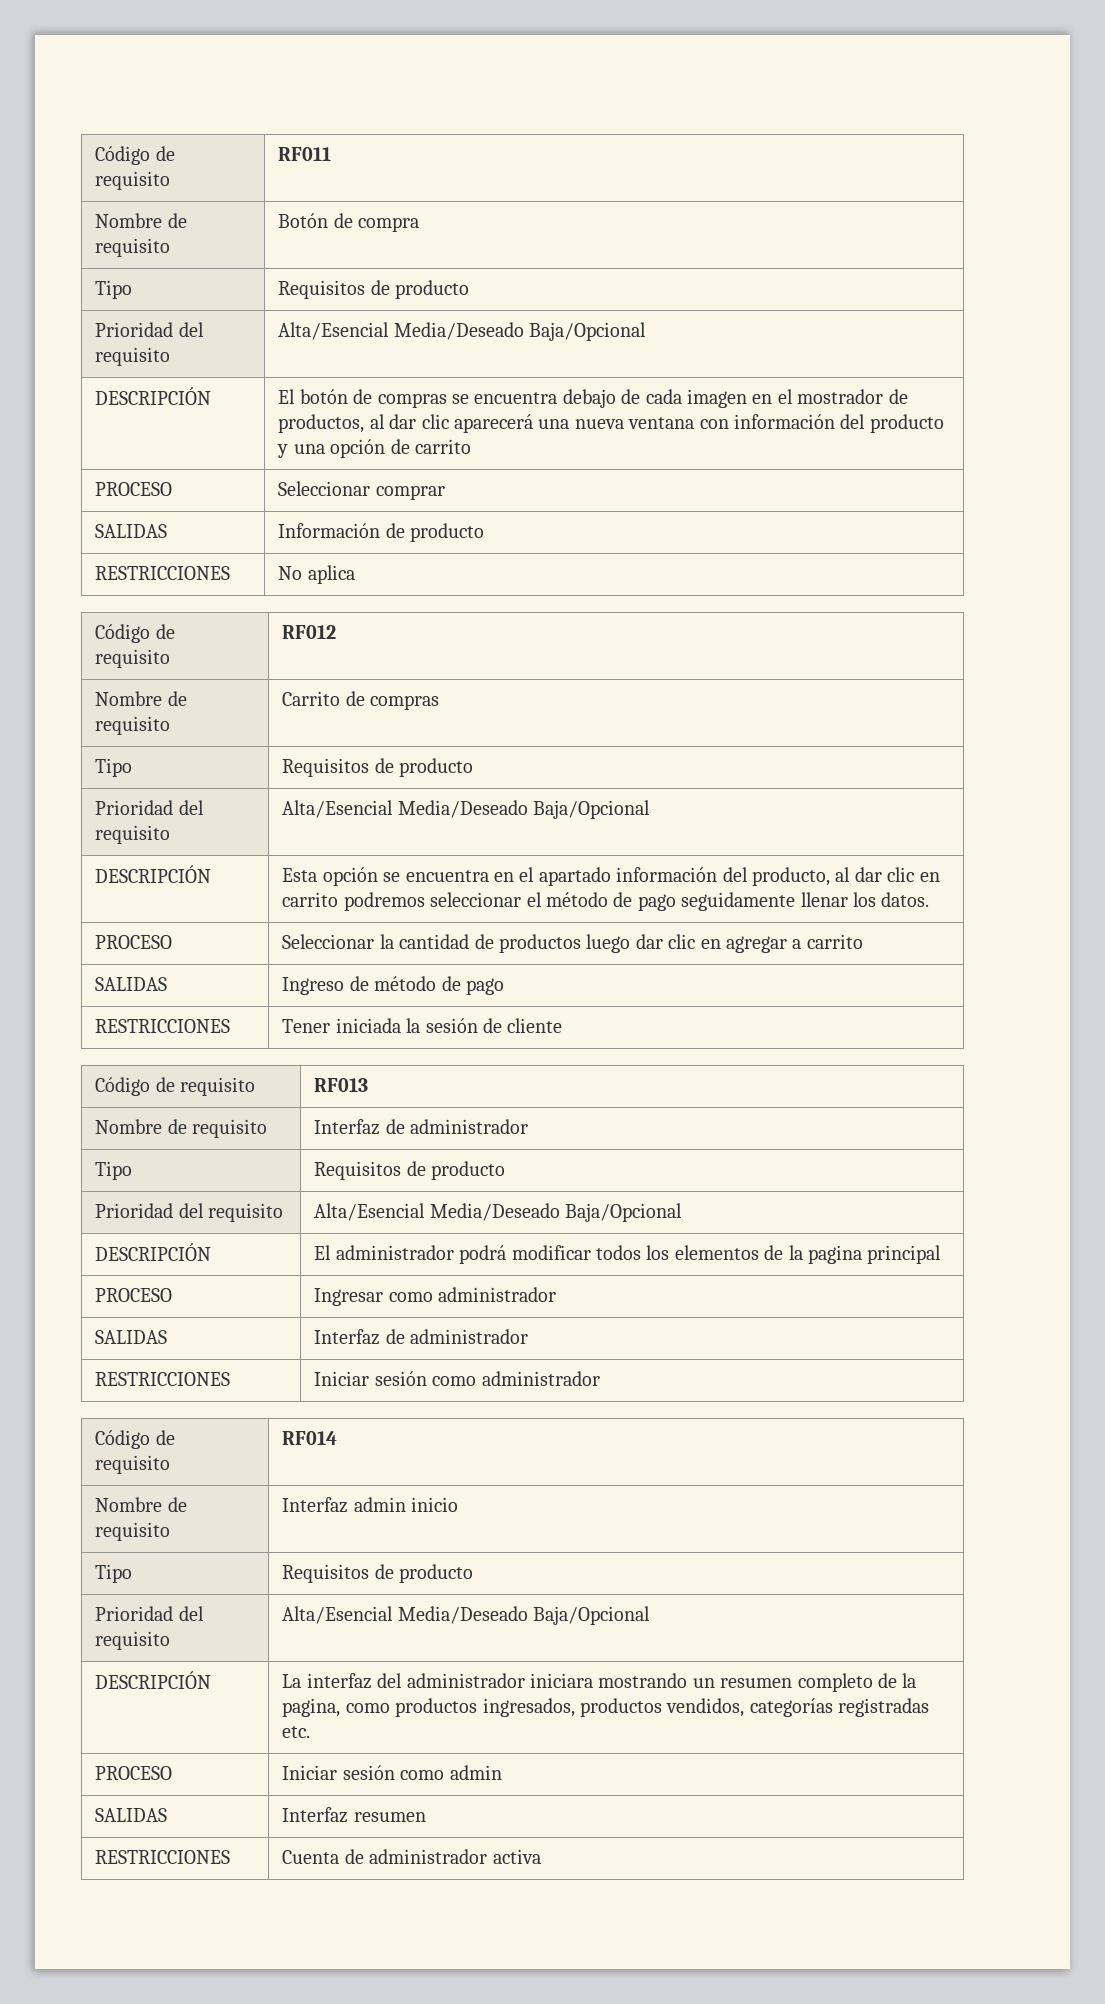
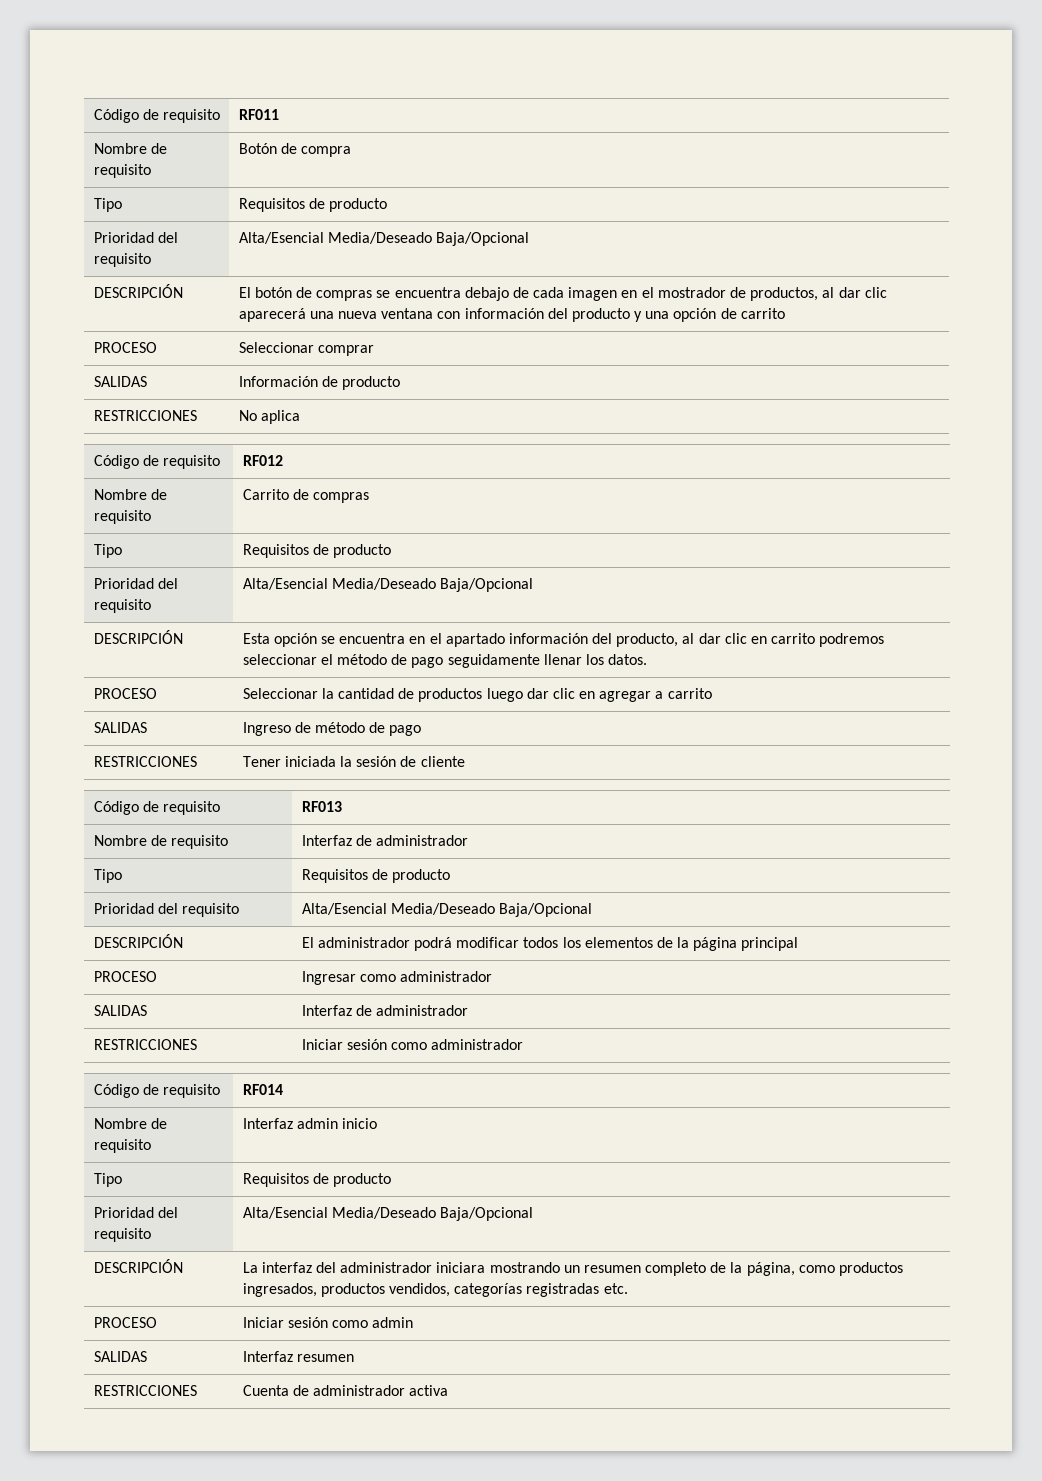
- DESCRIPCIÓN | El administrador podrá modificar todos los elementos de la pagina principal
+ DESCRIPCIÓN | El administrador podrá modificar todos los elementos de la página principal
- DESCRIPCIÓN | La interfaz del administrador iniciara mostrando un resumen completo de la pagina, como productos ingresados, productos vendidos, categorías registradas etc.
+ DESCRIPCIÓN | La interfaz del administrador iniciara mostrando un resumen completo de la página, como productos ingresados, productos vendidos, categorías registradas etc.

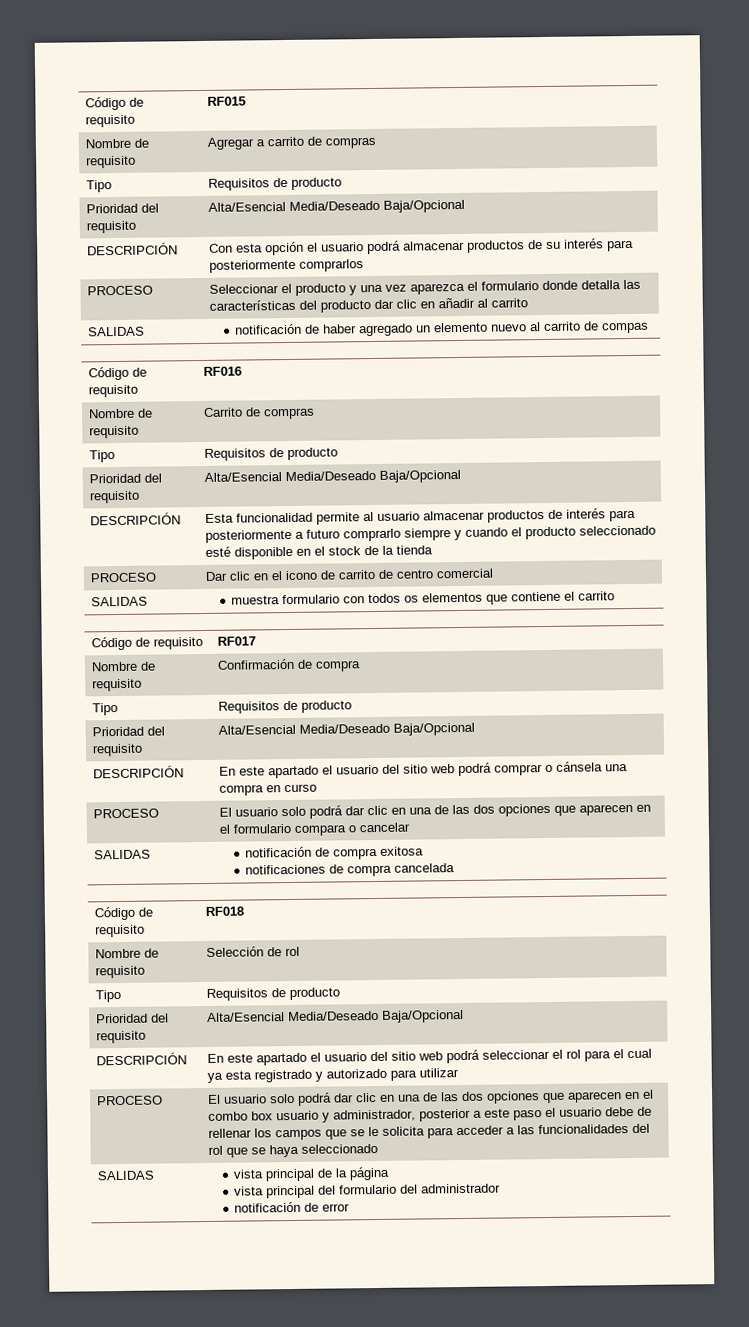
- Código de requisito | RF011
- Nombre de requisito | Botón de compra
+ Código de requisito | RF015
+ Nombre de requisito | Agregar a carrito de compras
- DESCRIPCIÓN | El botón de compras se encuentra debajo de cada imagen en el mostrador de productos, al dar clic aparecerá una nueva ventana con información del producto y una opción de carrito
- PROCESO | Seleccionar comprar
- SALIDAS | Información de producto
- RESTRICCIONES | No aplica
- Código de requisito | RF012
+ DESCRIPCIÓN | Con esta opción el usuario podrá almacenar productos de su interés para posteriormente comprarlos
+ PROCESO | Seleccionar el producto y una vez aparezca el formulario donde detalla las características del producto dar clic en añadir al carrito
+ SALIDAS | notificación de haber agregado un elemento nuevo al carrito de compas
+ Código de requisito | RF016
- DESCRIPCIÓN | Esta opción se encuentra en el apartado información del producto, al dar clic en carrito podremos seleccionar el método de pago seguidamente llenar los datos.
- PROCESO | Seleccionar la cantidad de productos luego dar clic en agregar a carrito
- SALIDAS | Ingreso de método de pago
- RESTRICCIONES | Tener iniciada la sesión de cliente
- Código de requisito | RF013
- Nombre de requisito | Interfaz de administrador
+ DESCRIPCIÓN | Esta funcionalidad permite al usuario almacenar productos de interés para posteriormente a futuro comprarlo siempre y cuando el producto seleccionado esté disponible en el stock de la tienda
+ PROCESO | Dar clic en el icono de carrito de centro comercial
+ SALIDAS | muestra formulario con todos os elementos que contiene el carrito
+ Código de requisito | RF017
+ Nombre de requisito | Confirmación de compra
- DESCRIPCIÓN | El administrador podrá modificar todos los elementos de la página principal
- PROCESO | Ingresar como administrador
- SALIDAS | Interfaz de administrador
- RESTRICCIONES | Iniciar sesión como administrador
- Código de requisito | RF014
- Nombre de requisito | Interfaz admin inicio
+ DESCRIPCIÓN | En este apartado el usuario del sitio web podrá comprar o cánsela una compra en curso
+ PROCESO | El usuario solo podrá dar clic en una de las dos opciones que aparecen en el formulario compara o cancelar
+ SALIDAS | notificación de compra exitosa
+ notificaciones de compra cancelada
+ Código de requisito | RF018
+ Nombre de requisito | Selección de rol
- DESCRIPCIÓN | La interfaz del administrador iniciara mostrando un resumen completo de la página, como productos ingresados, productos vendidos, categorías registradas etc.
- PROCESO | Iniciar sesión como admin
- SALIDAS | Interfaz resumen
- RESTRICCIONES | Cuenta de administrador activa
+ DESCRIPCIÓN | En este apartado el usuario del sitio web podrá seleccionar el rol para el cual ya esta registrado y autorizado para utilizar
+ PROCESO | El usuario solo podrá dar clic en una de las dos opciones que aparecen en el combo box usuario y administrador, posterior a este paso el usuario debe de rellenar los campos que se le solicita para acceder a las funcionalidades del rol que se haya seleccionado
+ SALIDAS | vista principal de la página
+ vista principal del formulario del administrador
+ notificación de error

